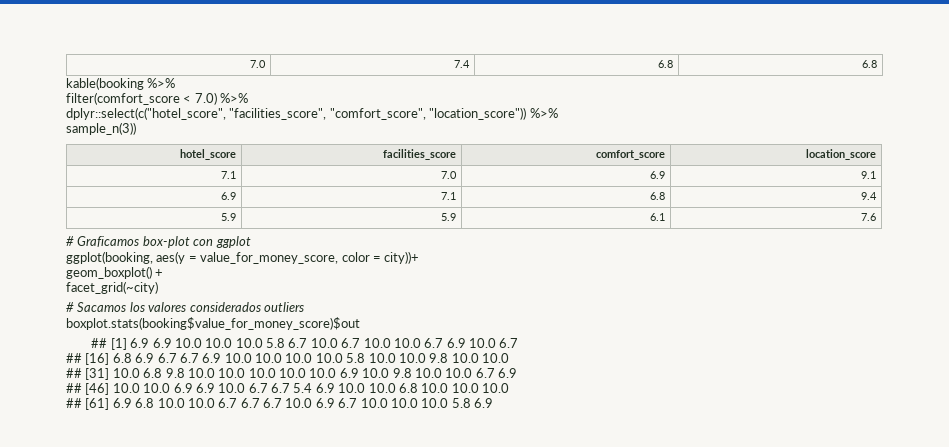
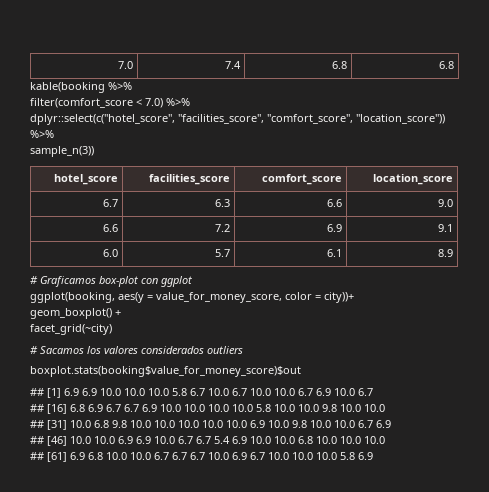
- 7.1 | 7.0 | 6.9 | 9.1
- 6.9 | 7.1 | 6.8 | 9.4
- 5.9 | 5.9 | 6.1 | 7.6
+ 6.7 | 6.3 | 6.6 | 9.0
+ 6.6 | 7.2 | 6.9 | 9.1
+ 6.0 | 5.7 | 6.1 | 8.9

